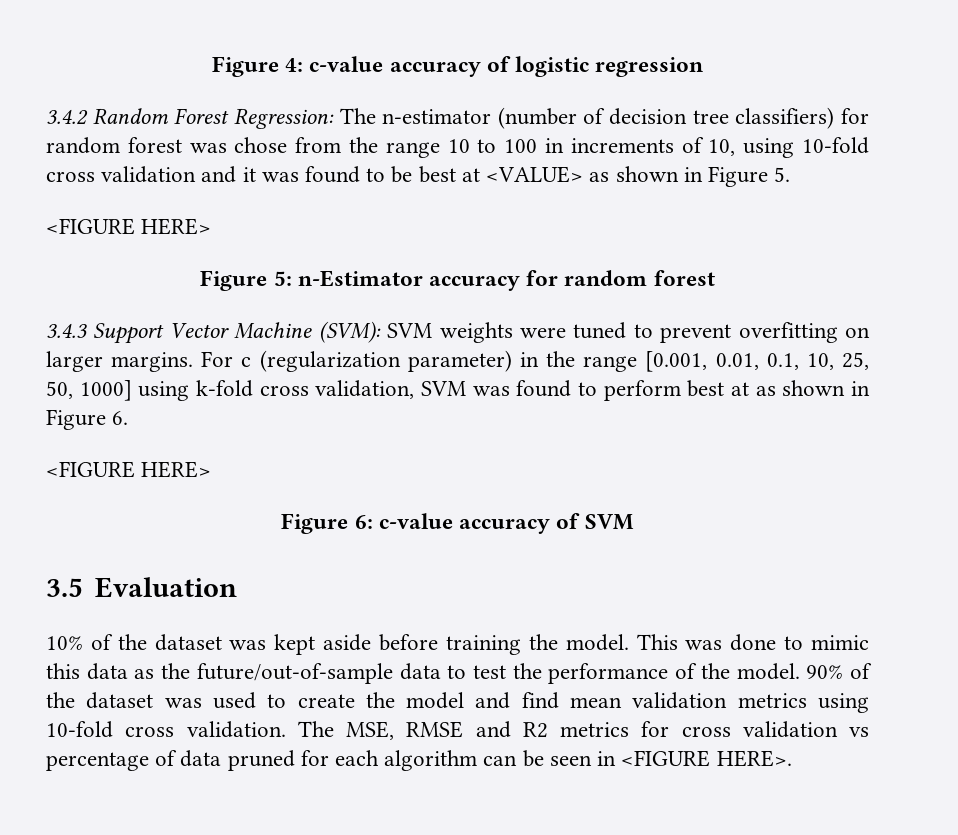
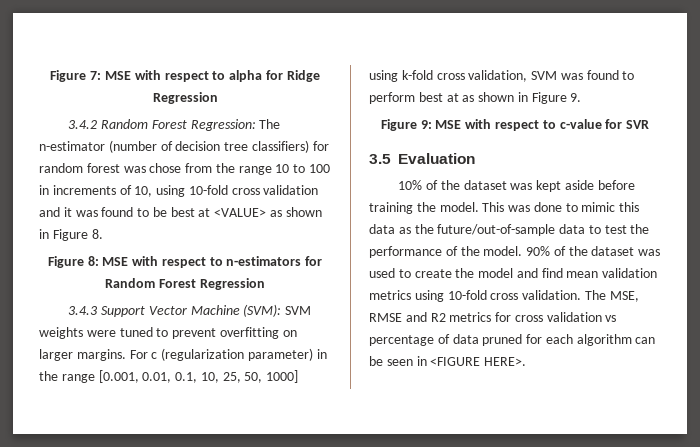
- Figure 4: c-value accuracy of logistic regression
+ Figure 7: MSE with respect to alpha for Ridge Regression
- 3.4.2 Random Forest Regression: The n-estimator (number of decision tree classifiers) for random forest was chose from the range 10 to 100 in increments of 10, using 10-fold cross validation and it was found to be best at <VALUE> as shown in Figure 5.
- <FIGURE HERE>
- Figure 5: n-Estimator accuracy for random forest
+ 3.4.2 Random Forest Regression: The n-estimator (number of decision tree classifiers) for random forest was chose from the range 10 to 100 in increments of 10, using 10-fold cross validation and it was found to be best at <VALUE> as shown in Figure 8.
+ Figure 8: MSE with respect to n-estimators for Random Forest Regression
- For c (regularization parameter) in the range [0.001, 0.01, 0.1, 10, 25, 50, 1000] using k-fold cross validation, SVM was found to perform best at as shown in Figure 6.
- <FIGURE HERE>
- Figure 6: c-value accuracy of SVM
+ For c (regularization parameter) in the range [0.001, 0.01, 0.1, 10, 25, 50, 1000] using k-fold cross validation, SVM was found to perform best at as shown in Figure 9.
+ Figure 9: MSE with respect to c-value for SVR

